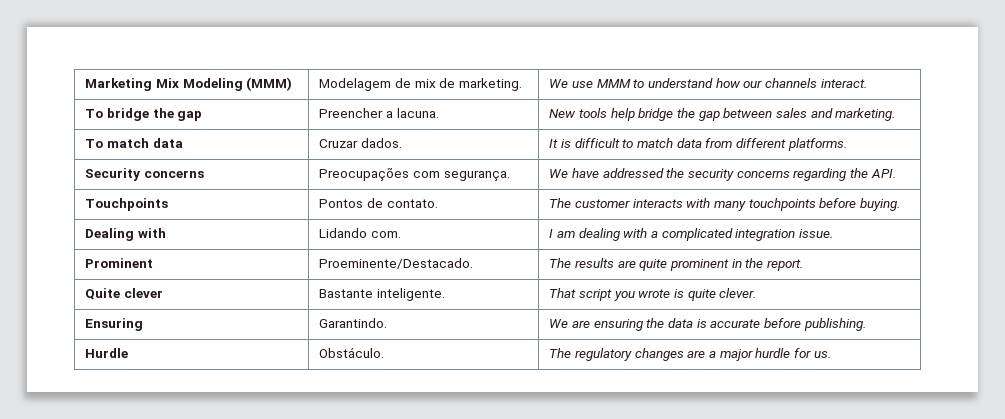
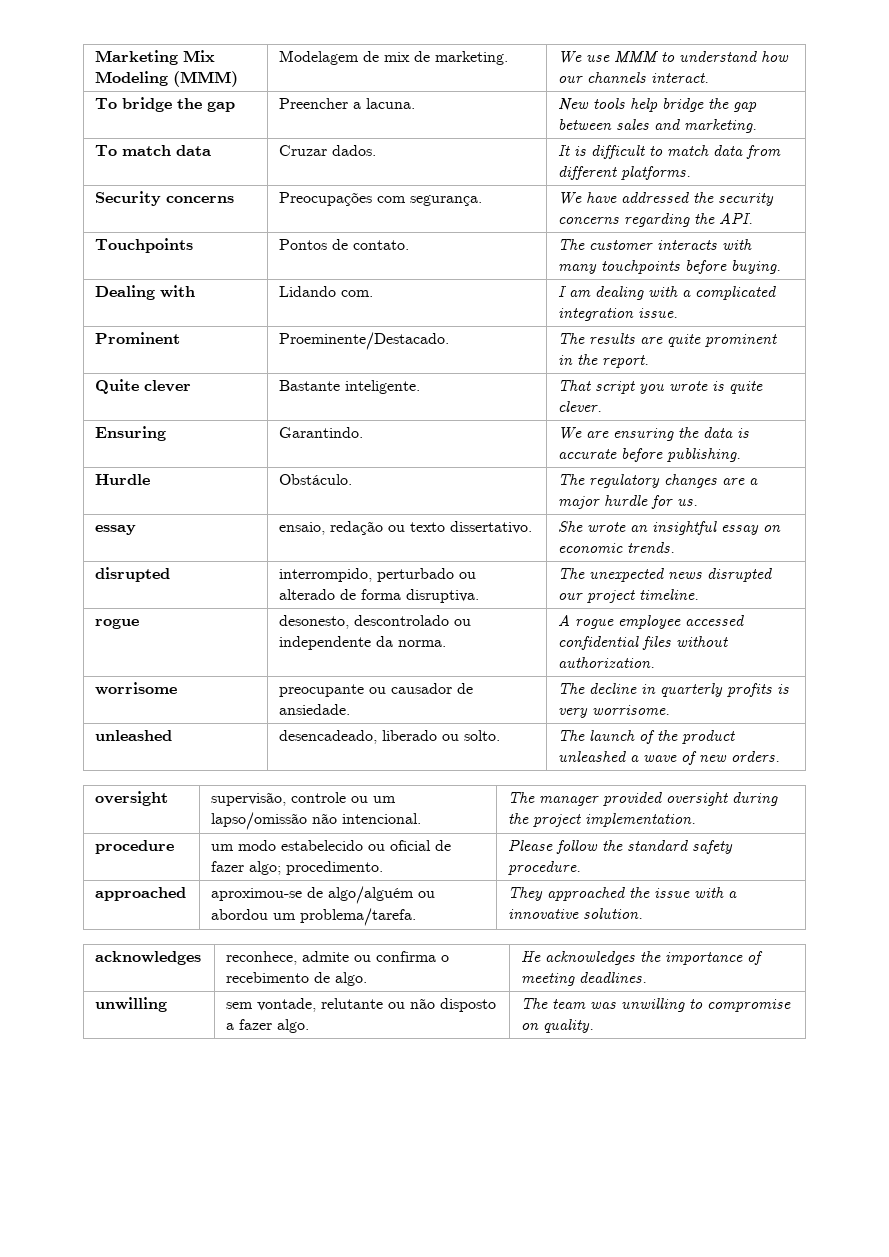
+ essay | ensaio, redação ou texto dissertativo. | She wrote an insightful essay on economic trends.
+ disrupted | interrompido, perturbado ou alterado de forma disruptiva. | The unexpected news disrupted our project timeline.
+ rogue | desonesto, descontrolado ou independente da norma. | A rogue employee accessed confidential files without authorization.
+ worrisome | preocupante ou causador de ansiedade. | The decline in quarterly profits is very worrisome.
+ unleashed | desencadeado, liberado ou solto. | The launch of the product unleashed a wave of new orders.
+ oversight | supervisão, controle ou um lapso/omissão não intencional. | The manager provided oversight during the project implementation.
+ procedure | um modo estabelecido ou oficial de fazer algo; procedimento. | Please follow the standard safety procedure.
+ approached | aproximou-se de algo/alguém ou abordou um problema/tarefa. | They approached the issue with a innovative solution.
+ acknowledges | reconhece, admite ou confirma o recebimento de algo. | He acknowledges the importance of meeting deadlines.
+ unwilling | sem vontade, relutante ou não disposto a fazer algo. | The team was unwilling to compromise on quality.

